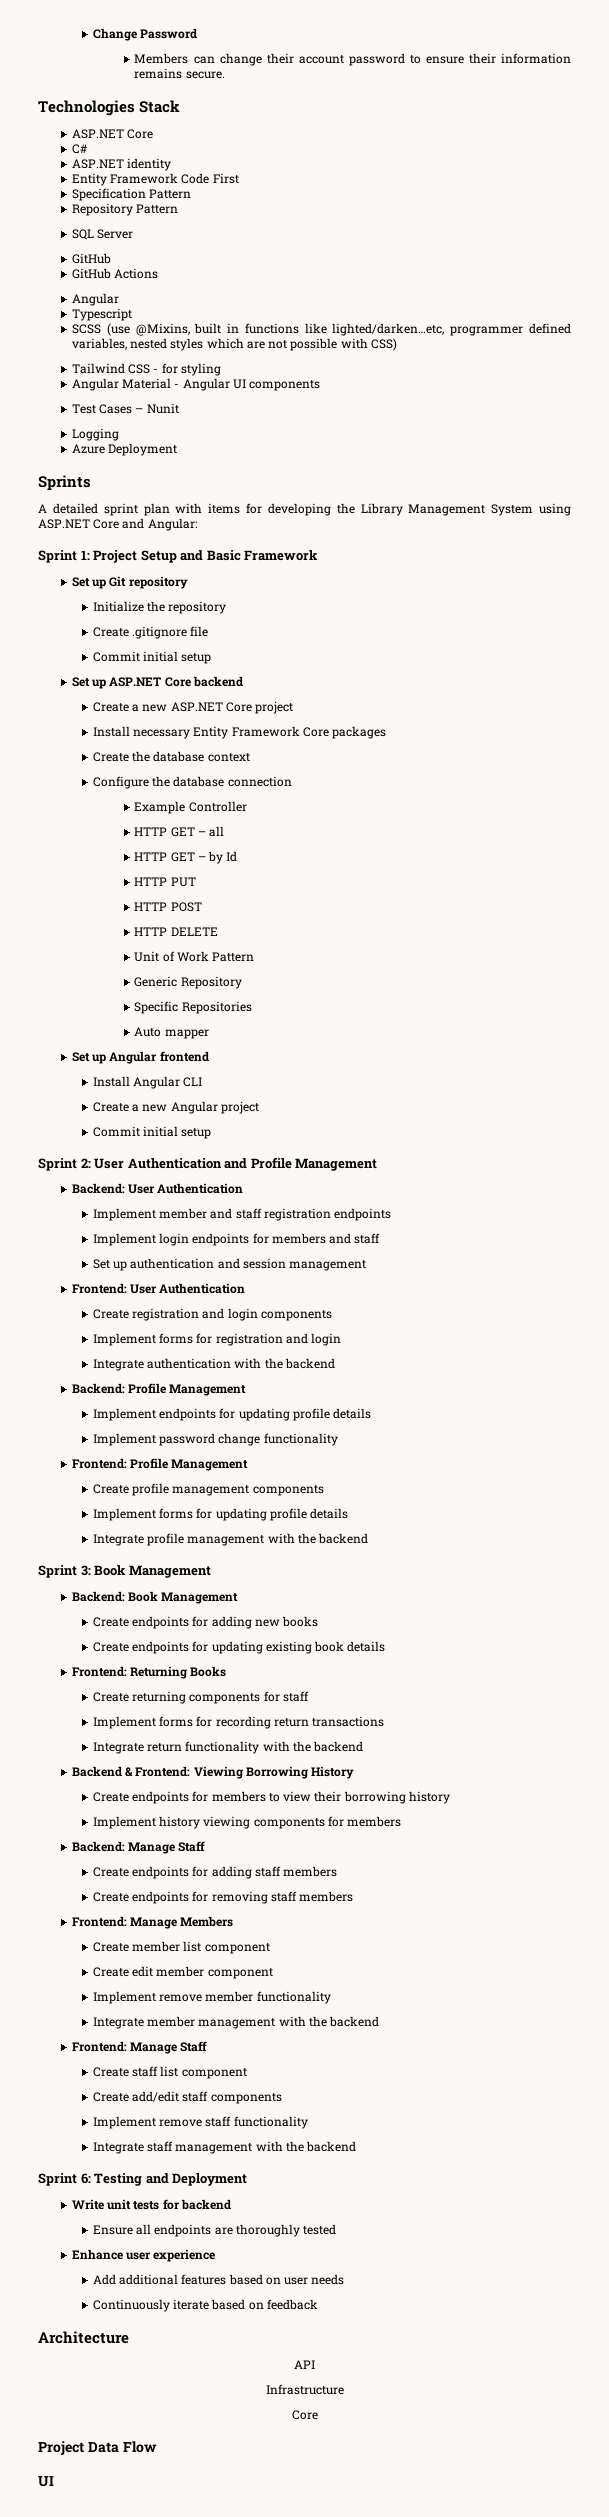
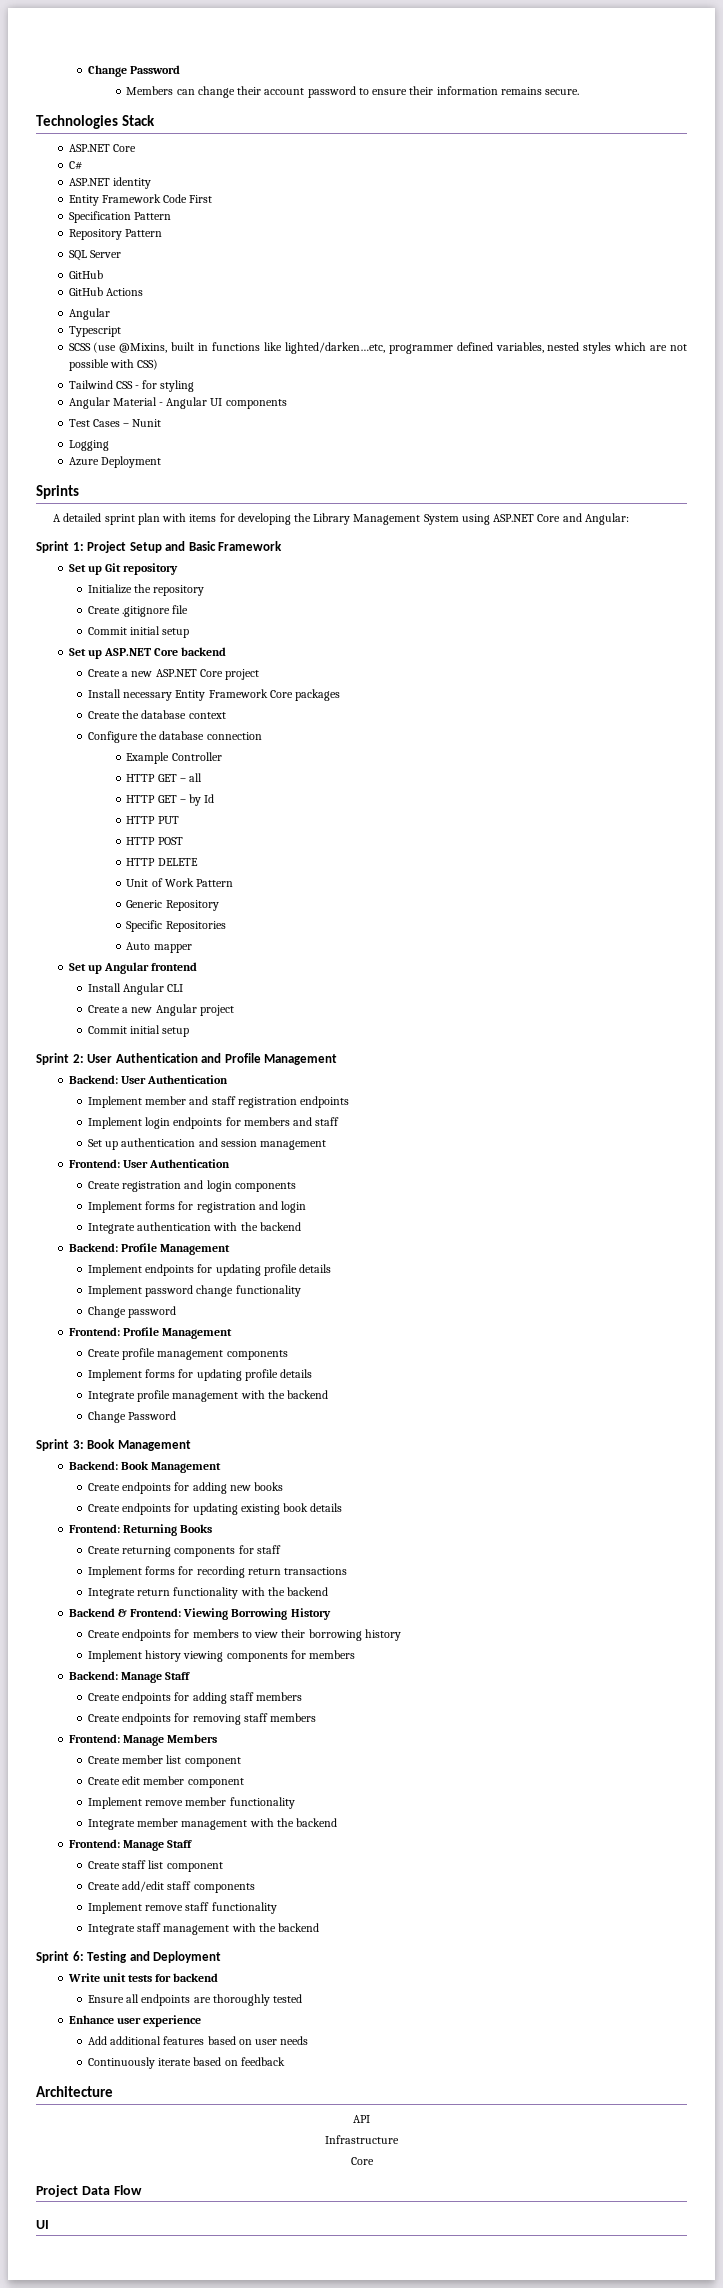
+ Change password
  Integrate profile management with the backend
+ Change Password

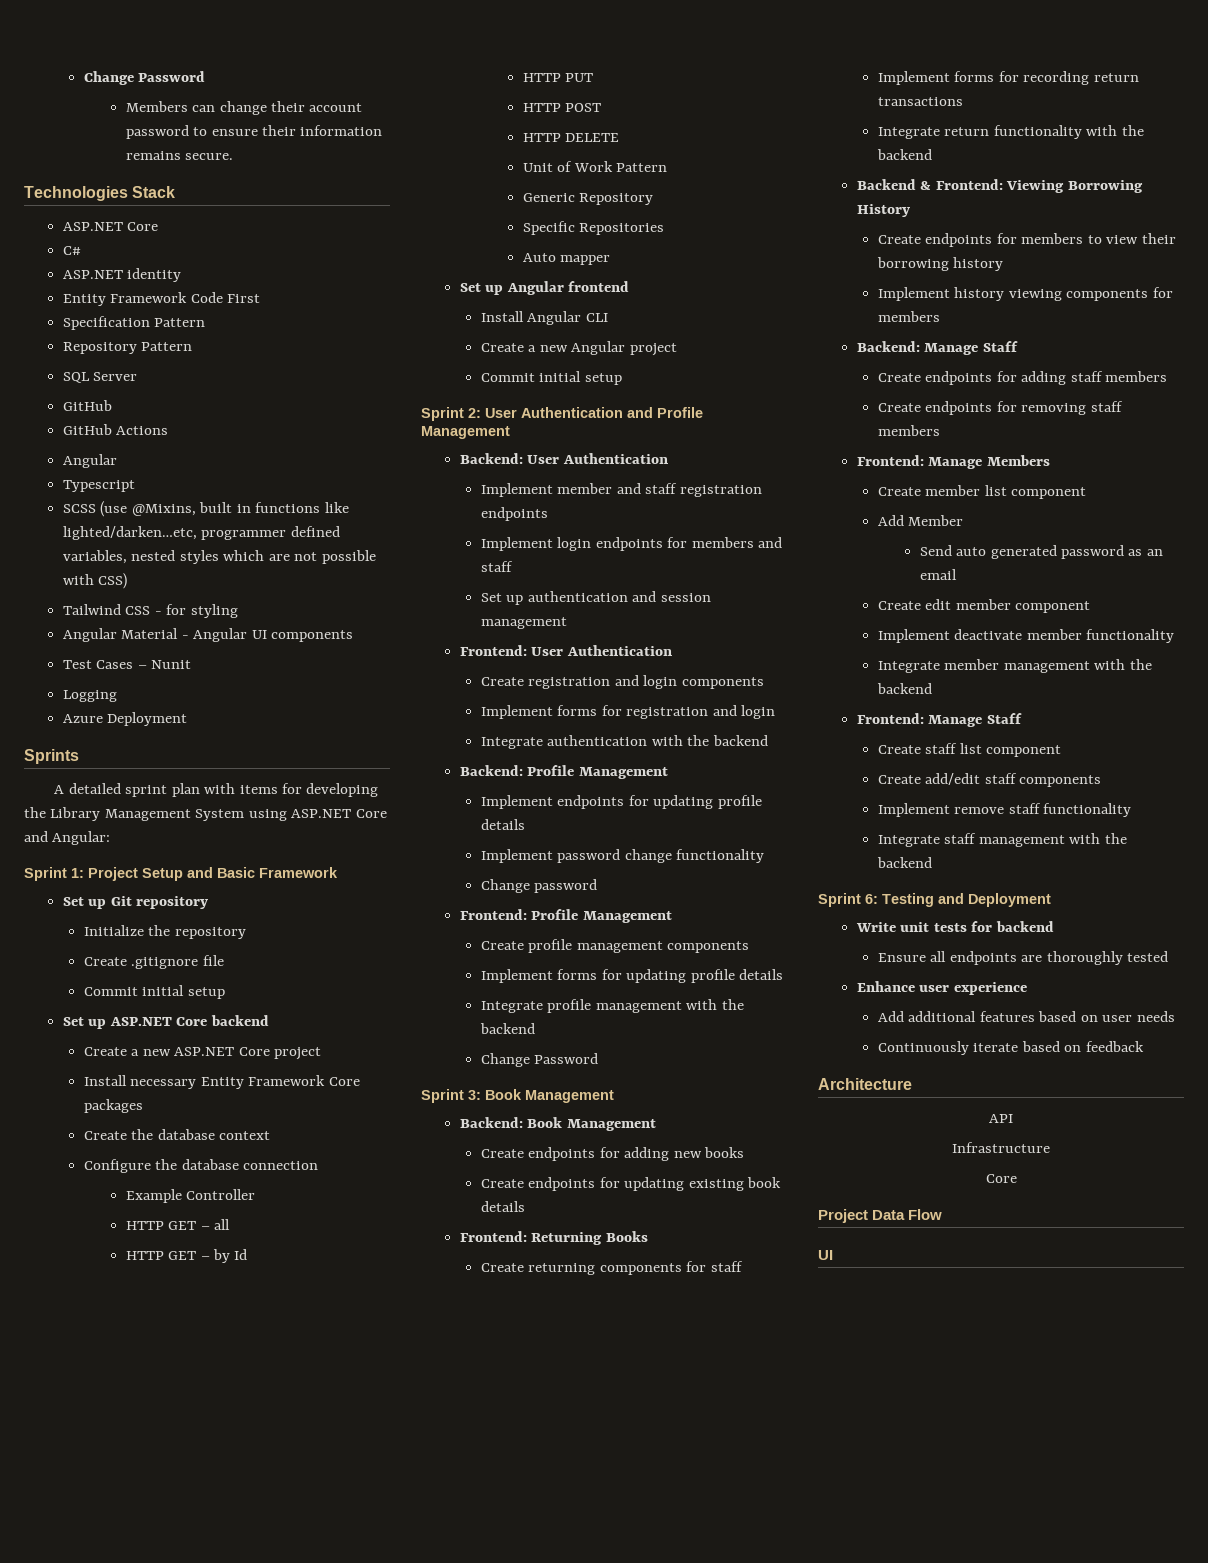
+ Add Member
+ Send auto generated password as an email
- Implement remove member functionality
+ Implement deactivate member functionality

